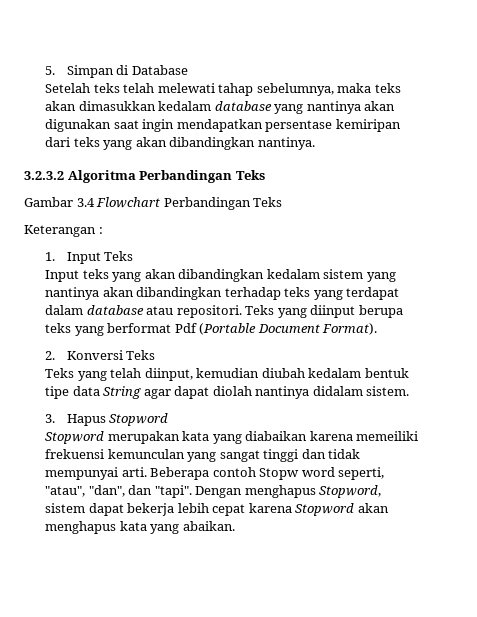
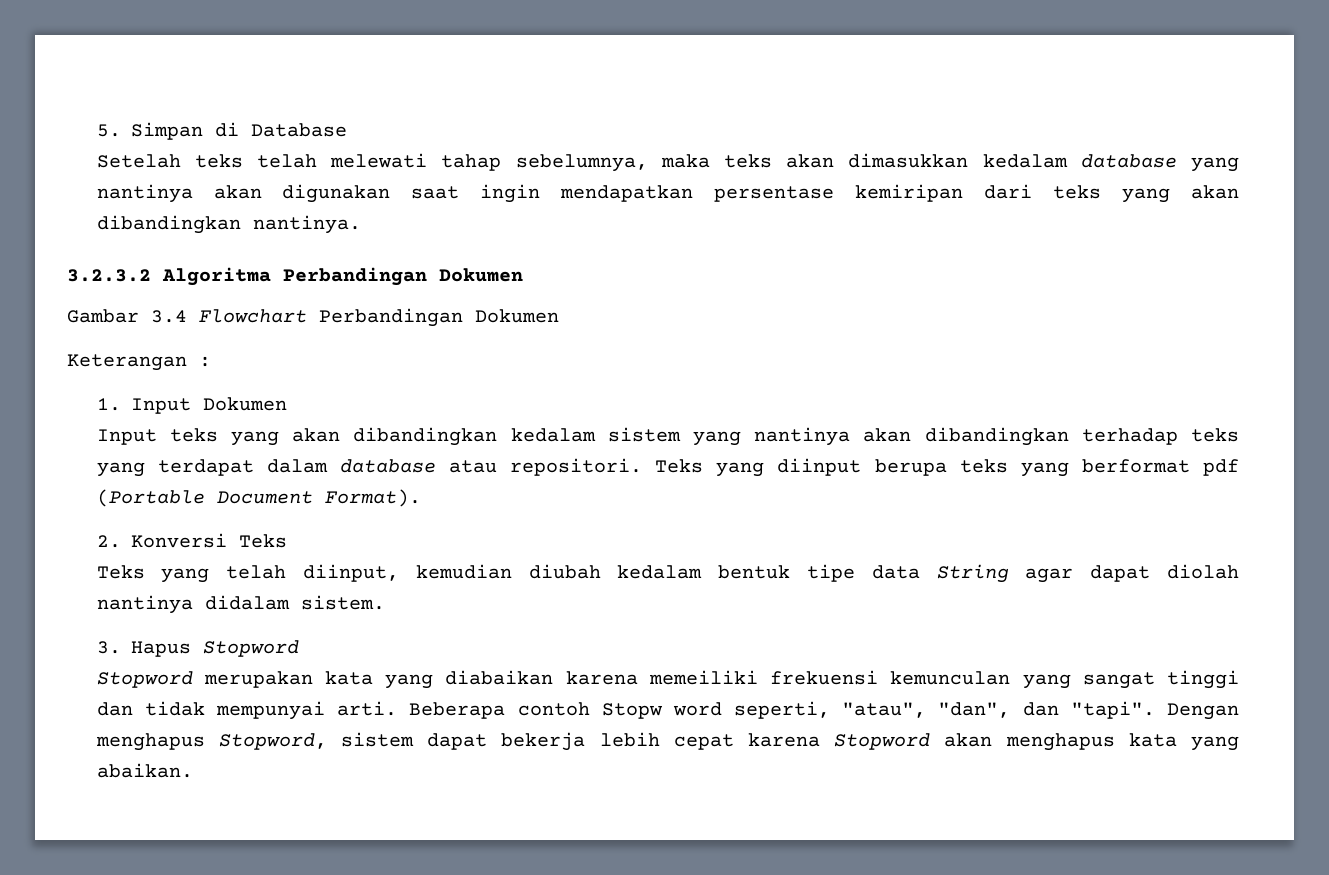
- 3.2.3.2 Algoritma Perbandingan Teks
+ 3.2.3.2 Algoritma Perbandingan Dokumen
- Gambar 3.4 Flowchart Perbandingan Teks
+ Gambar 3.4 Flowchart Perbandingan Dokumen
- 1. Input Teks
+ 1. Input Dokumen
- Teks yang diinput berupa teks yang berformat Pdf (Portable Document Format).
+ Teks yang diinput berupa teks yang berformat pdf (Portable Document Format).

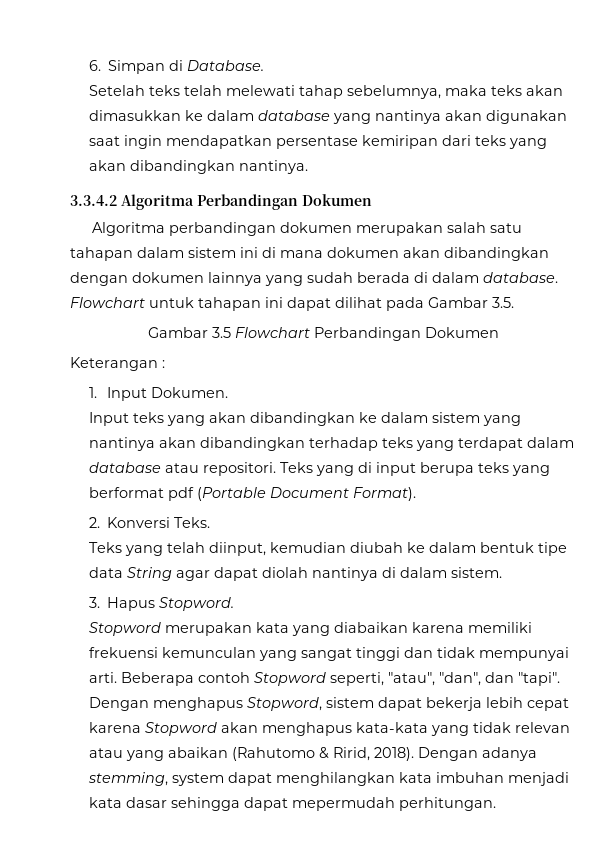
- 5. Simpan di Database
+ 6. Simpan di Database.
- Setelah teks telah melewati tahap sebelumnya, maka teks akan dimasukkan kedalam database yang nantinya akan digunakan saat ingin mendapatkan persentase kemiripan dari teks yang akan dibandingkan nantinya.
+ Setelah teks telah melewati tahap sebelumnya, maka teks akan dimasukkan ke dalam database yang nantinya akan digunakan saat ingin mendapatkan persentase kemiripan dari teks yang akan dibandingkan nantinya.
- 3.2.3.2 Algoritma Perbandingan Dokumen
+ 3.3.4.2 Algoritma Perbandingan Dokumen
- Gambar 3.4 Flowchart Perbandingan Dokumen
+ Algoritma perbandingan dokumen merupakan salah satu tahapan dalam sistem ini di mana dokumen akan dibandingkan dengan dokumen lainnya yang sudah berada di dalam database. Flowchart untuk tahapan ini dapat dilihat pada Gambar 3.5.
+ Gambar 3.5 Flowchart Perbandingan Dokumen
- 1. Input Dokumen
+ 1. Input Dokumen.
- Input teks yang akan dibandingkan kedalam sistem yang nantinya akan dibandingkan terhadap teks yang terdapat dalam database atau repositori.
+ Input teks yang akan dibandingkan ke dalam sistem yang nantinya akan dibandingkan terhadap teks yang terdapat dalam database atau repositori.
- Teks yang diinput berupa teks yang berformat pdf (Portable Document Format).
+ Teks yang di input berupa teks yang berformat pdf (Portable Document Format).
- 2. Konversi Teks
+ 2. Konversi Teks.
- Teks yang telah diinput, kemudian diubah kedalam bentuk tipe data String agar dapat diolah nantinya didalam sistem.
+ Teks yang telah diinput, kemudian diubah ke dalam bentuk tipe data String agar dapat diolah nantinya di dalam sistem.
- 3. Hapus Stopword
+ 3. Hapus Stopword.
- Stopword merupakan kata yang diabaikan karena memeiliki frekuensi kemunculan yang sangat tinggi dan tidak mempunyai arti.
+ Stopword merupakan kata yang diabaikan karena memiliki frekuensi kemunculan yang sangat tinggi dan tidak mempunyai arti.
- Beberapa contoh Stopw word seperti, "atau", "dan", dan "tapi".
+ Beberapa contoh Stopword seperti, "atau", "dan", dan "tapi".
- Dengan menghapus Stopword, sistem dapat bekerja lebih cepat karena Stopword akan menghapus kata yang abaikan.
+ Dengan menghapus Stopword, sistem dapat bekerja lebih cepat karena Stopword akan menghapus kata-kata yang tidak relevan atau yang abaikan (Rahutomo & Ririd, 2018). Dengan adanya stemming, system dapat menghilangkan kata imbuhan menjadi kata dasar sehingga dapat mepermudah perhitungan.

